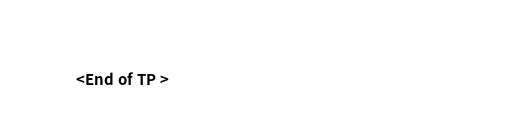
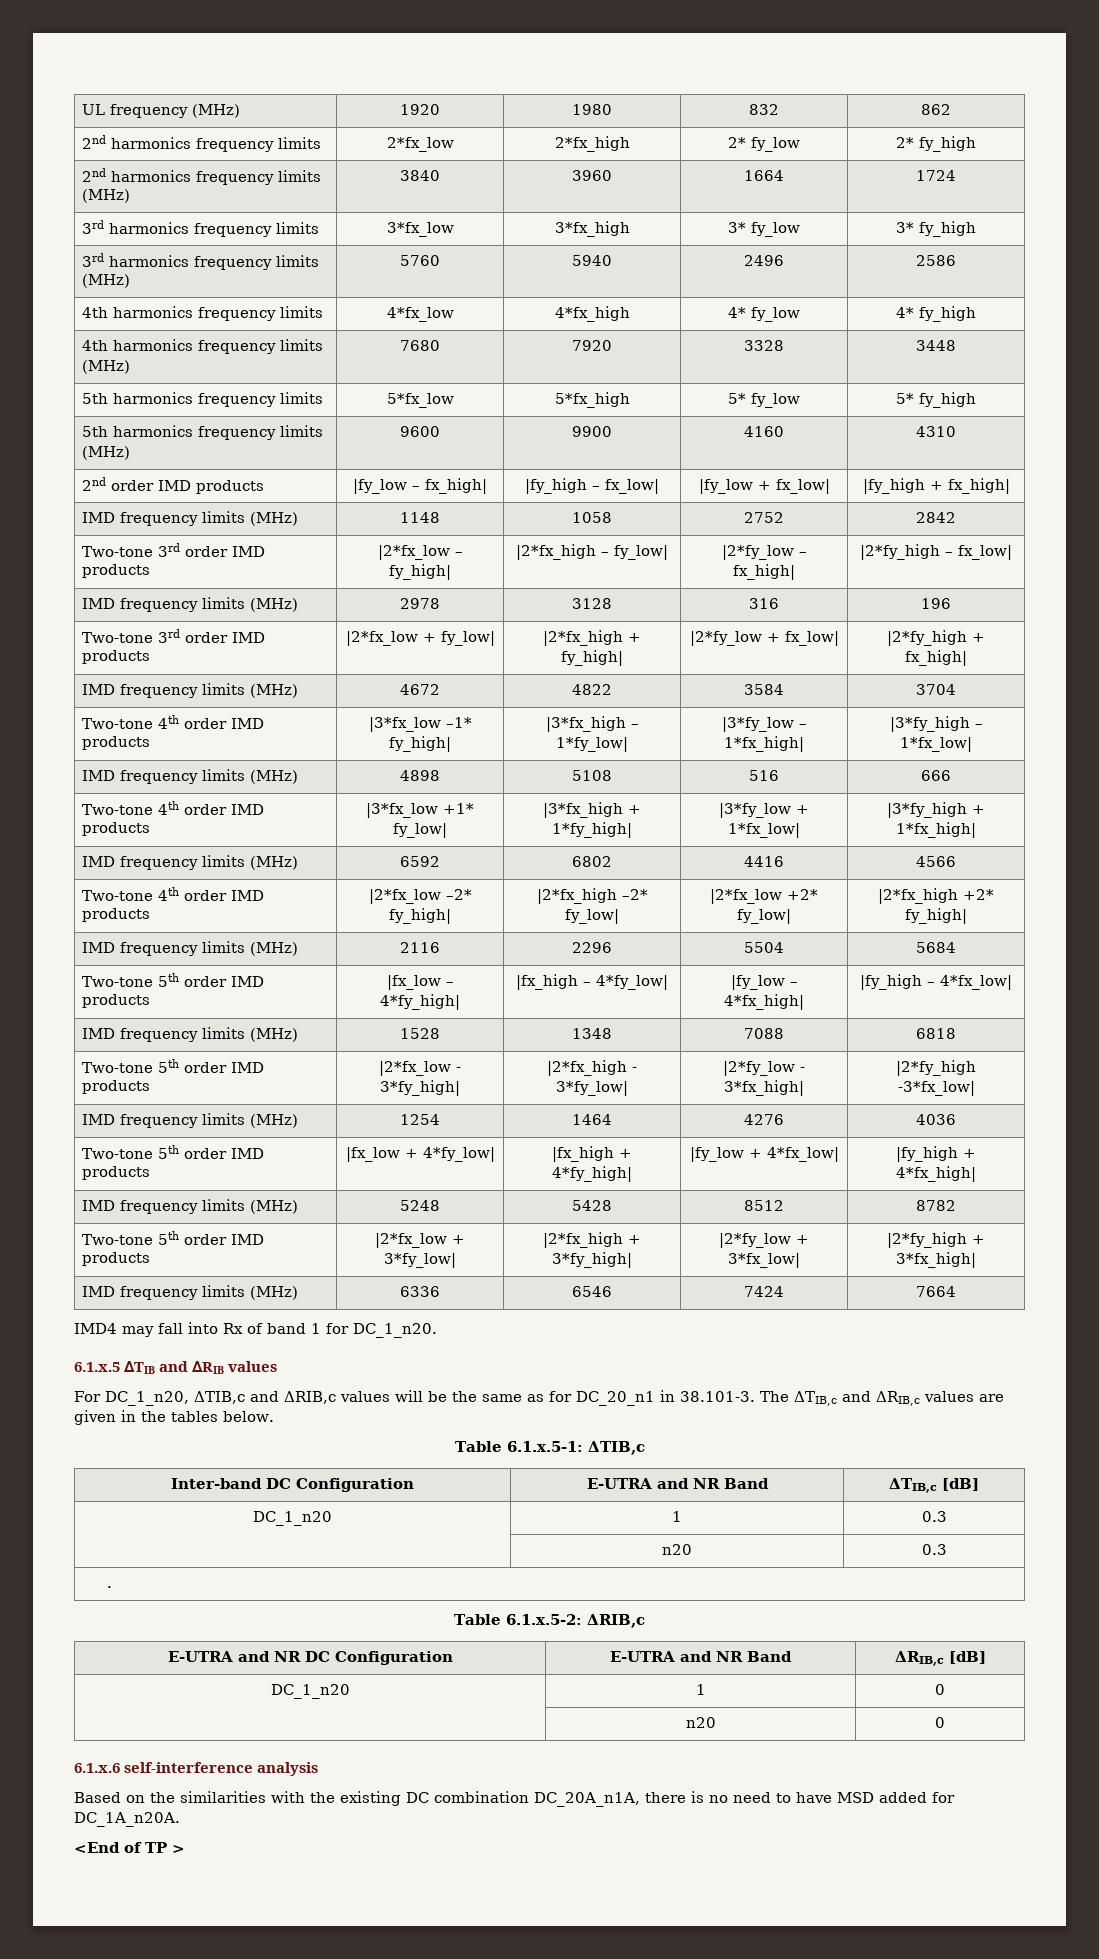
+ UL frequency (MHz) | 1920 | 1980 | 832 | 862
+ 2nd harmonics frequency limits | 2*fx_low | 2*fx_high | 2* fy_low | 2* fy_high
+ 2nd harmonics frequency limits (MHz) | 3840 | 3960 | 1664 | 1724
+ 3rd harmonics frequency limits | 3*fx_low | 3*fx_high | 3* fy_low | 3* fy_high
+ 3rd harmonics frequency limits (MHz) | 5760 | 5940 | 2496 | 2586
+ 4th harmonics frequency limits | 4*fx_low | 4*fx_high | 4* fy_low | 4* fy_high
+ 4th harmonics frequency limits (MHz) | 7680 | 7920 | 3328 | 3448
+ 5th harmonics frequency limits | 5*fx_low | 5*fx_high | 5* fy_low | 5* fy_high
+ 5th harmonics frequency limits (MHz) | 9600 | 9900 | 4160 | 4310
+ 2nd order IMD products | |fy_low – fx_high| | |fy_high – fx_low| | |fy_low + fx_low| | |fy_high + fx_high|
+ IMD frequency limits (MHz) | 1148 | 1058 | 2752 | 2842
+ Two-tone 3rd order IMD products | |2*fx_low – fy_high| | |2*fx_high – fy_low| | |2*fy_low – fx_high| | |2*fy_high – fx_low|
+ IMD frequency limits (MHz) | 2978 | 3128 | 316 | 196
+ Two-tone 3rd order IMD products | |2*fx_low + fy_low| | |2*fx_high + fy_high| | |2*fy_low + fx_low| | |2*fy_high + fx_high|
+ IMD frequency limits (MHz) | 4672 | 4822 | 3584 | 3704
+ Two-tone 4th order IMD products | |3*fx_low –1* fy_high| | |3*fx_high – 1*fy_low| | |3*fy_low – 1*fx_high| | |3*fy_high – 1*fx_low|
+ IMD frequency limits (MHz) | 4898 | 5108 | 516 | 666
+ Two-tone 4th order IMD products | |3*fx_low +1* fy_low| | |3*fx_high + 1*fy_high| | |3*fy_low + 1*fx_low| | |3*fy_high + 1*fx_high|
+ IMD frequency limits (MHz) | 6592 | 6802 | 4416 | 4566
+ Two-tone 4th order IMD products | |2*fx_low –2* fy_high| | |2*fx_high –2* fy_low| | |2*fx_low +2* fy_low| | |2*fx_high +2* fy_high|
+ IMD frequency limits (MHz) | 2116 | 2296 | 5504 | 5684
+ Two-tone 5th order IMD products | |fx_low – 4*fy_high| | |fx_high – 4*fy_low| | |fy_low – 4*fx_high| | |fy_high – 4*fx_low|
+ IMD frequency limits (MHz) | 1528 | 1348 | 7088 | 6818
+ Two-tone 5th order IMD products | |2*fx_low - 3*fy_high| | |2*fx_high - 3*fy_low| | |2*fy_low - 3*fx_high| | |2*fy_high -3*fx_low|
+ IMD frequency limits (MHz) | 1254 | 1464 | 4276 | 4036
+ Two-tone 5th order IMD products | |fx_low + 4*fy_low| | |fx_high + 4*fy_high| | |fy_low + 4*fx_low| | |fy_high + 4*fx_high|
+ IMD frequency limits (MHz) | 5248 | 5428 | 8512 | 8782
+ Two-tone 5th order IMD products | |2*fx_low + 3*fy_low| | |2*fx_high + 3*fy_high| | |2*fy_low + 3*fx_low| | |2*fy_high + 3*fx_high|
+ IMD frequency limits (MHz) | 6336 | 6546 | 7424 | 7664
+ IMD4 may fall into Rx of band 1 for DC_1_n20.
+ 6.1.x.5 ∆TIB and ∆RIB values
+ For DC_1_n20, ΔTIB,c and ΔRIB,c values will be the same as for DC_20_n1 in 38.101-3. The ΔTIB,c and ΔRIB,c values are given in the tables below.
+ Table 6.1.x.5-1: ΔTIB,c
+ Inter-band DC Configuration | E-UTRA and NR Band | ΔTIB,c [dB]
+ DC_1_n20 | 1 | 0.3
+ | n20 | 0.3
+ .
+ Table 6.1.x.5-2: ΔRIB,c
+ E-UTRA and NR DC Configuration | E-UTRA and NR Band | ΔRIB,c [dB]
+ DC_1_n20 | 1 | 0
+ | n20 | 0
+ 6.1.x.6 self-interference analysis
+ Based on the similarities with the existing DC combination DC_20A_n1A, there is no need to have MSD added for DC_1A_n20A.

